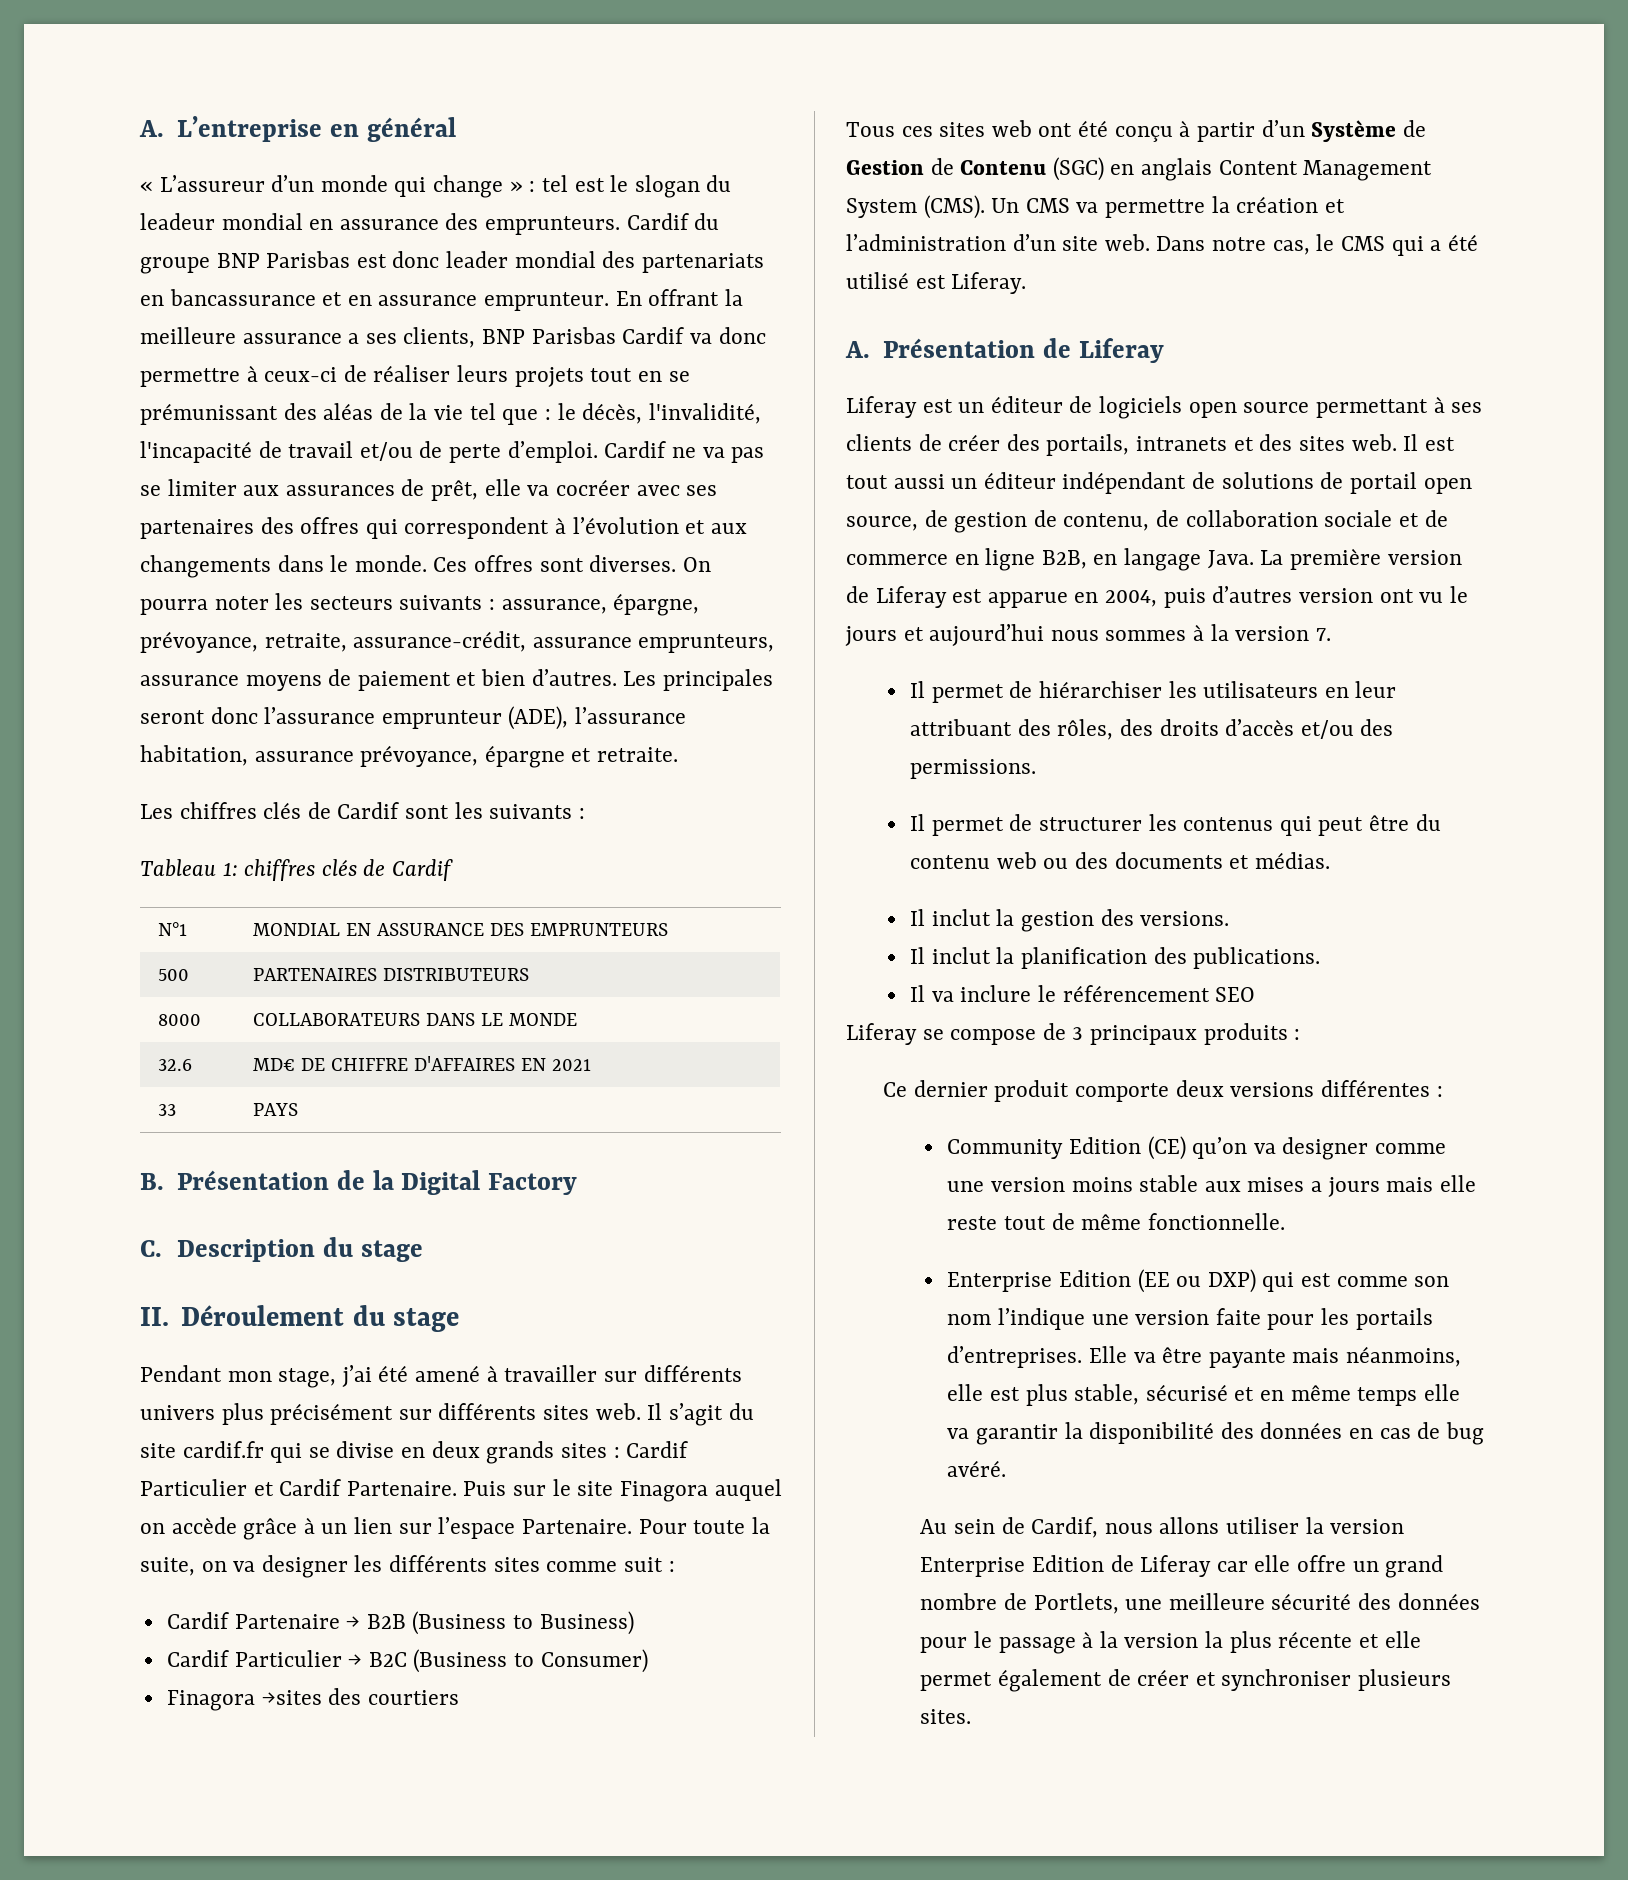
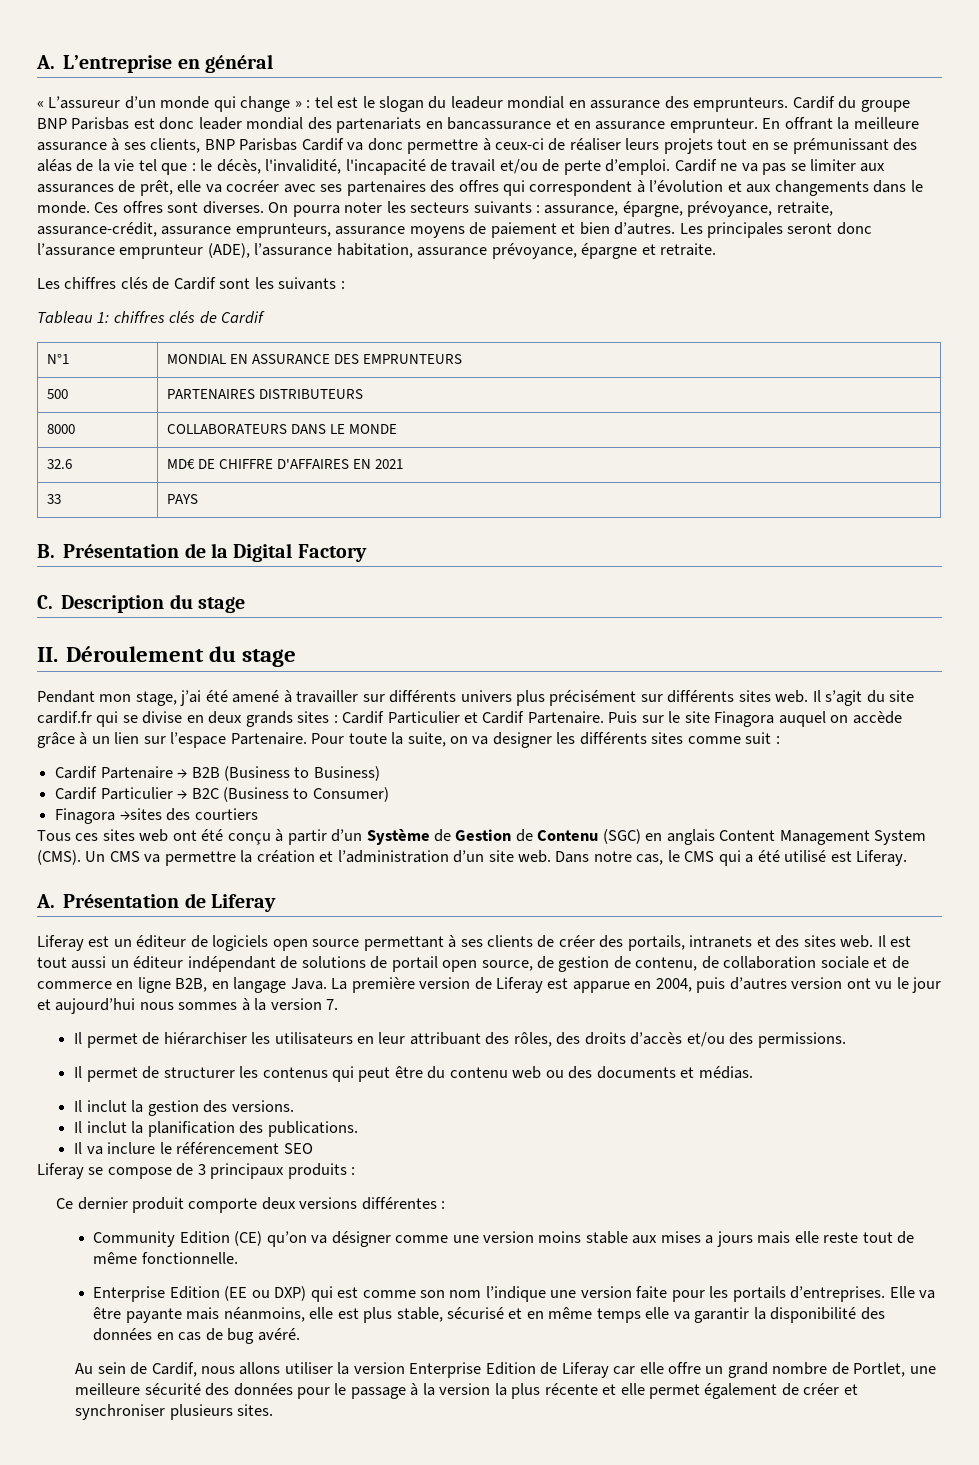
- En offrant la meilleure assurance a ses clients, BNP Parisbas Cardif va donc permettre à ceux-ci de réaliser leurs projets tout en se prémunissant des aléas de la vie tel que : le décès, l'invalidité, l'incapacité de travail et/ou de perte d’emploi.
+ En offrant la meilleure assurance à ses clients, BNP Parisbas Cardif va donc permettre à ceux-ci de réaliser leurs projets tout en se prémunissant des aléas de la vie tel que : le décès, l'invalidité, l'incapacité de travail et/ou de perte d’emploi.
- La première version de Liferay est apparue en 2004, puis d’autres version ont vu le jours et aujourd’hui nous sommes à la version 7.
+ La première version de Liferay est apparue en 2004, puis d’autres version ont vu le jour et aujourd’hui nous sommes à la version 7.
- Community Edition (CE) qu’on va designer comme une version moins stable aux mises a jours mais elle reste tout de même fonctionnelle.
+ Community Edition (CE) qu’on va désigner comme une version moins stable aux mises a jours mais elle reste tout de même fonctionnelle.
- Au sein de Cardif, nous allons utiliser la version Enterprise Edition de Liferay car elle offre un grand nombre de Portlets, une meilleure sécurité des données pour le passage à la version la plus récente et elle permet également de créer et synchroniser plusieurs sites.
+ Au sein de Cardif, nous allons utiliser la version Enterprise Edition de Liferay car elle offre un grand nombre de Portlet, une meilleure sécurité des données pour le passage à la version la plus récente et elle permet également de créer et synchroniser plusieurs sites.

